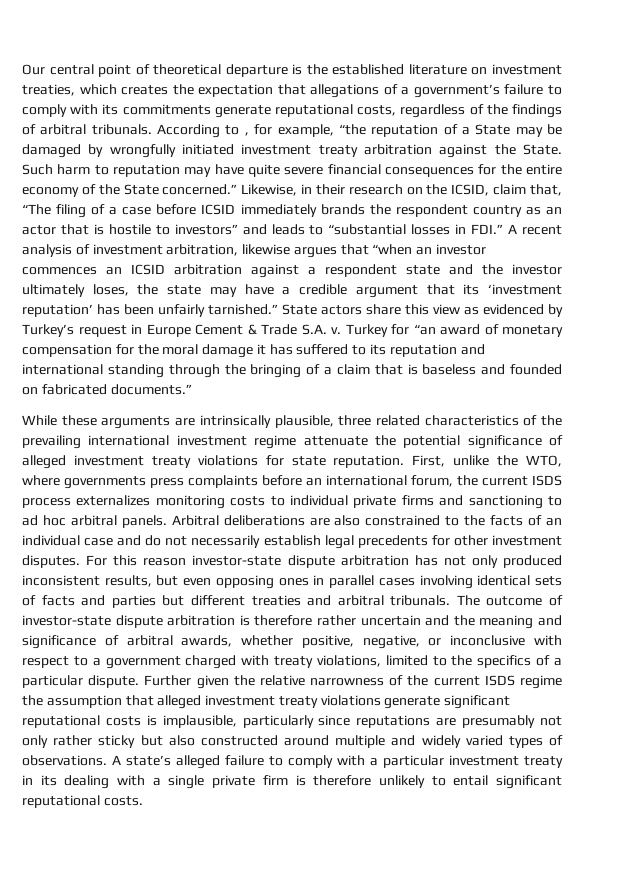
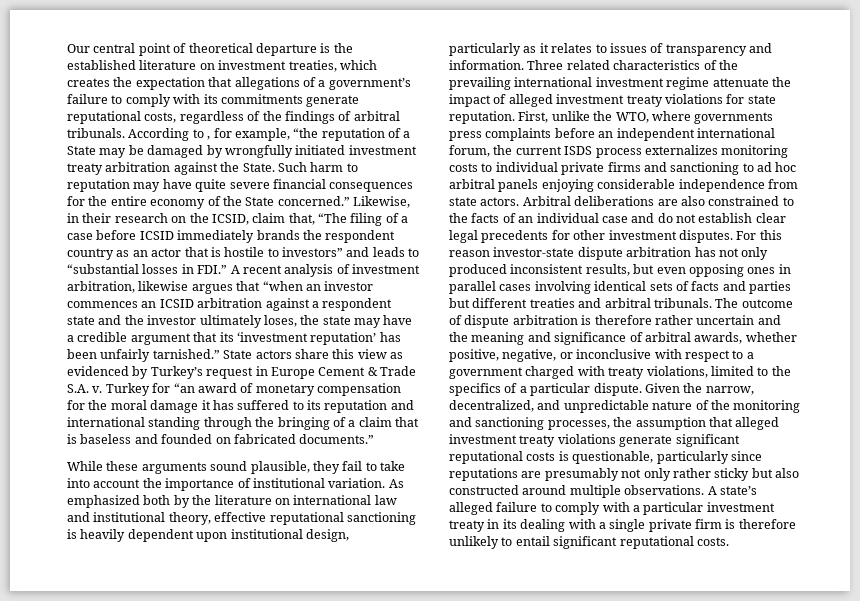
- While these arguments are intrinsically plausible, three related characteristics of the prevailing international investment regime attenuate the potential significance of alleged investment treaty violations for state reputation.
+ While these arguments sound plausible, they fail to take into account the importance of institutional variation. As emphasized both by the literature on international law and institutional theory, effective reputational sanctioning is heavily dependent upon institutional design, particularly as it relates to issues of transparency and information. Three related characteristics of the prevailing international investment regime attenuate the impact of alleged investment treaty violations for state reputation.
- First, unlike the WTO, where governments press complaints before an international forum, the current ISDS process externalizes monitoring costs to individual private firms and sanctioning to ad hoc arbitral panels.
+ First, unlike the WTO, where governments press complaints before an independent international forum, the current ISDS process externalizes monitoring costs to individual private firms and sanctioning to ad hoc arbitral panels enjoying considerable independence from state actors.
- Arbitral deliberations are also constrained to the facts of an individual case and do not necessarily establish legal precedents for other investment disputes.
+ Arbitral deliberations are also constrained to the facts of an individual case and do not establish clear legal precedents for other investment disputes.
- The outcome of investor-state dispute arbitration is therefore rather uncertain and the meaning and significance of arbitral awards, whether positive, negative, or inconclusive with respect to a government charged with treaty violations, limited to the specifics of a particular dispute.
+ The outcome of dispute arbitration is therefore rather uncertain and the meaning and significance of arbitral awards, whether positive, negative, or inconclusive with respect to a government charged with treaty violations, limited to the specifics of a particular dispute.
- Further given the relative narrowness of the current ISDS regime the assumption that alleged investment treaty violations generate significant reputational costs is implausible, particularly since reputations are presumably not only rather sticky but also constructed around multiple and widely varied types of observations.
+ Given the narrow, decentralized, and unpredictable nature of the monitoring and sanctioning processes, the assumption that alleged investment treaty violations generate significant reputational costs is questionable, particularly since reputations are presumably not only rather sticky but also constructed around multiple observations.

